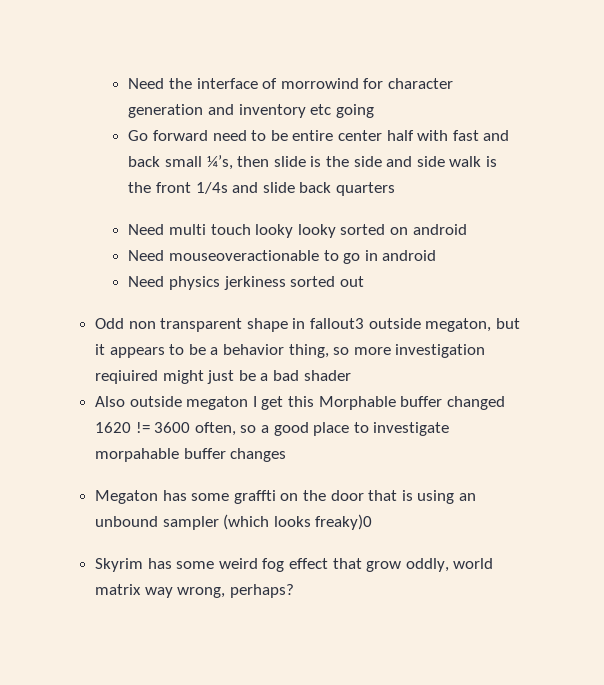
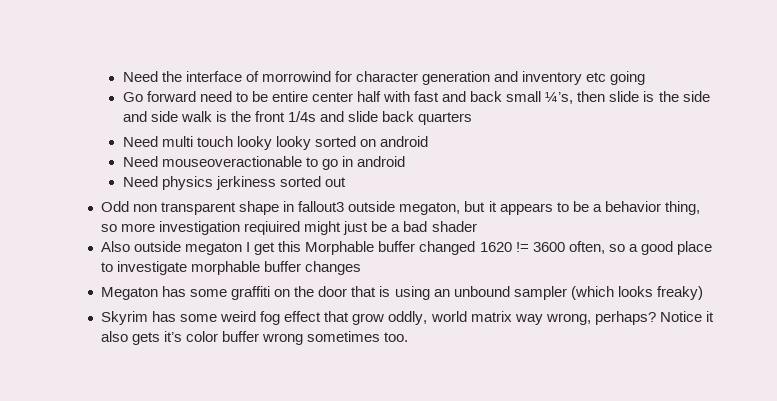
- Also outside megaton I get this Morphable buffer changed 1620 != 3600 often, so a good place to investigate morpahable buffer changes
+ Also outside megaton I get this Morphable buffer changed 1620 != 3600 often, so a good place to investigate morphable buffer changes
- Megaton has some graffti on the door that is using an unbound sampler (which looks freaky)0
+ Megaton has some graffiti on the door that is using an unbound sampler (which looks freaky)
+ Notice it also gets it’s color buffer wrong sometimes too.

